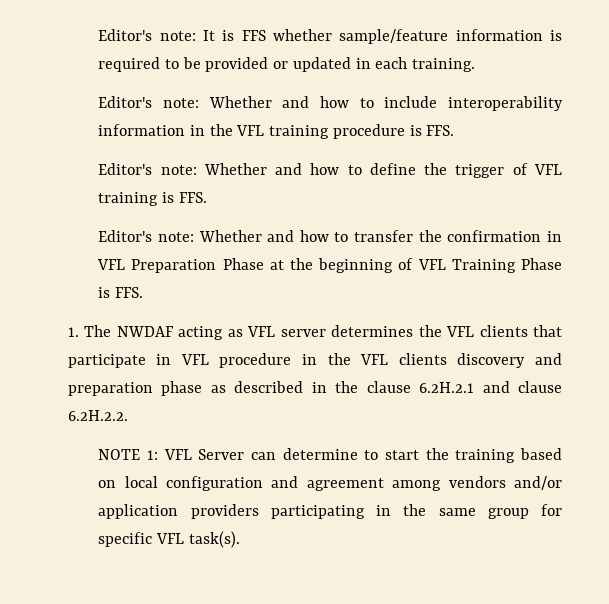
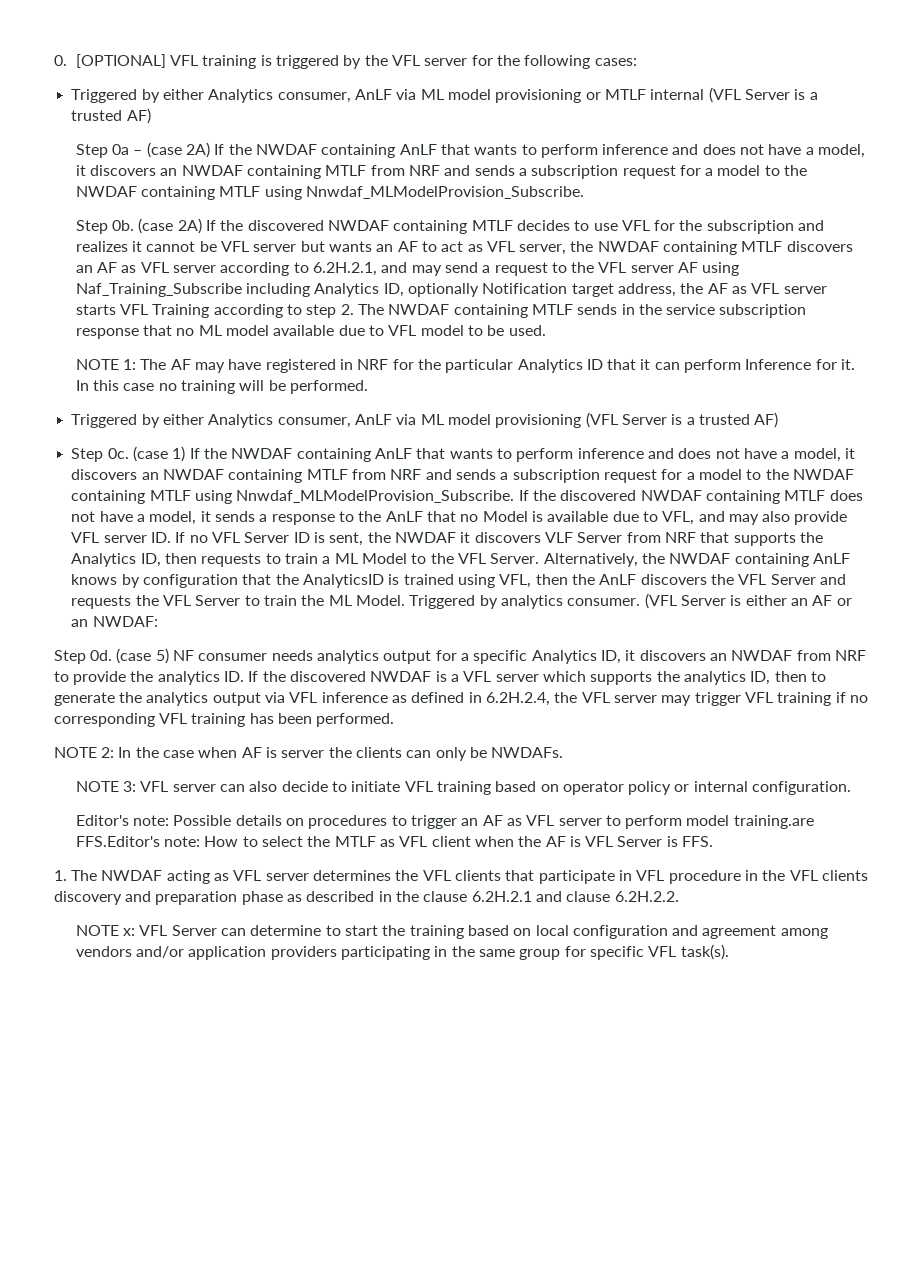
- Editor's note: It is FFS whether sample/feature information is required to be provided or updated in each training.
- Editor's note: Whether and how to include interoperability information in the VFL training procedure is FFS.
- Editor's note: Whether and how to define the trigger of VFL training is FFS.
- Editor's note: Whether and how to transfer the confirmation in VFL Preparation Phase at the beginning of VFL Training Phase is FFS.
+ 0. [OPTIONAL] VFL training is triggered by the VFL server for the following cases:
+ Triggered by either Analytics consumer, AnLF via ML model provisioning or MTLF internal (VFL Server is a trusted AF)
+ Step 0a – (case 2A) If the NWDAF containing AnLF that wants to perform inference and does not have a model, it discovers an NWDAF containing MTLF from NRF and sends a subscription request for a model to the NWDAF containing MTLF using Nnwdaf_MLModelProvision_Subscribe.
+ Step 0b. (case 2A) If the discovered NWDAF containing MTLF decides to use VFL for the subscription and realizes it cannot be VFL server but wants an AF to act as VFL server, the NWDAF containing MTLF discovers an AF as VFL server according to 6.2H.2.1, and may send a request to the VFL server AF using Naf_Training_Subscribe including Analytics ID, optionally Notification target address, the AF as VFL server starts VFL Training according to step 2. The NWDAF containing MTLF sends in the service subscription response that no ML model available due to VFL model to be used.
+ NOTE 1: The AF may have registered in NRF for the particular Analytics ID that it can perform Inference for it. In this case no training will be performed.
+ Triggered by either Analytics consumer, AnLF via ML model provisioning (VFL Server is a trusted AF)
+ Step 0c. (case 1) If the NWDAF containing AnLF that wants to perform inference and does not have a model, it discovers an NWDAF containing MTLF from NRF and sends a subscription request for a model to the NWDAF containing MTLF using Nnwdaf_MLModelProvision_Subscribe. If the discovered NWDAF containing MTLF does not have a model, it sends a response to the AnLF that no Model is available due to VFL, and may also provide VFL server ID. If no VFL Server ID is sent, the NWDAF it discovers VLF Server from NRF that supports the Analytics ID, then requests to train a ML Model to the VFL Server. Alternatively, the NWDAF containing AnLF knows by configuration that the AnalyticsID is trained using VFL, then the AnLF discovers the VFL Server and requests the VFL Server to train the ML Model. Triggered by analytics consumer. (VFL Server is either an AF or an NWDAF:
+ Step 0d. (case 5) NF consumer needs analytics output for a specific Analytics ID, it discovers an NWDAF from NRF to provide the analytics ID. If the discovered NWDAF is a VFL server which supports the analytics ID, then to generate the analytics output via VFL inference as defined in 6.2H.2.4, the VFL server may trigger VFL training if no corresponding VFL training has been performed.
+ NOTE 2: In the case when AF is server the clients can only be NWDAFs.
+ NOTE 3: VFL server can also decide to initiate VFL training based on operator policy or internal configuration.
+ Editor's note: Possible details on procedures to trigger an AF as VFL server to perform model training.are FFS.Editor's note: How to select the MTLF as VFL client when the AF is VFL Server is FFS.
- NOTE 1: VFL Server can determine to start the training based on local configuration and agreement among vendors and/or application providers participating in the same group for specific VFL task(s).
+ NOTE x: VFL Server can determine to start the training based on local configuration and agreement among vendors and/or application providers participating in the same group for specific VFL task(s).

